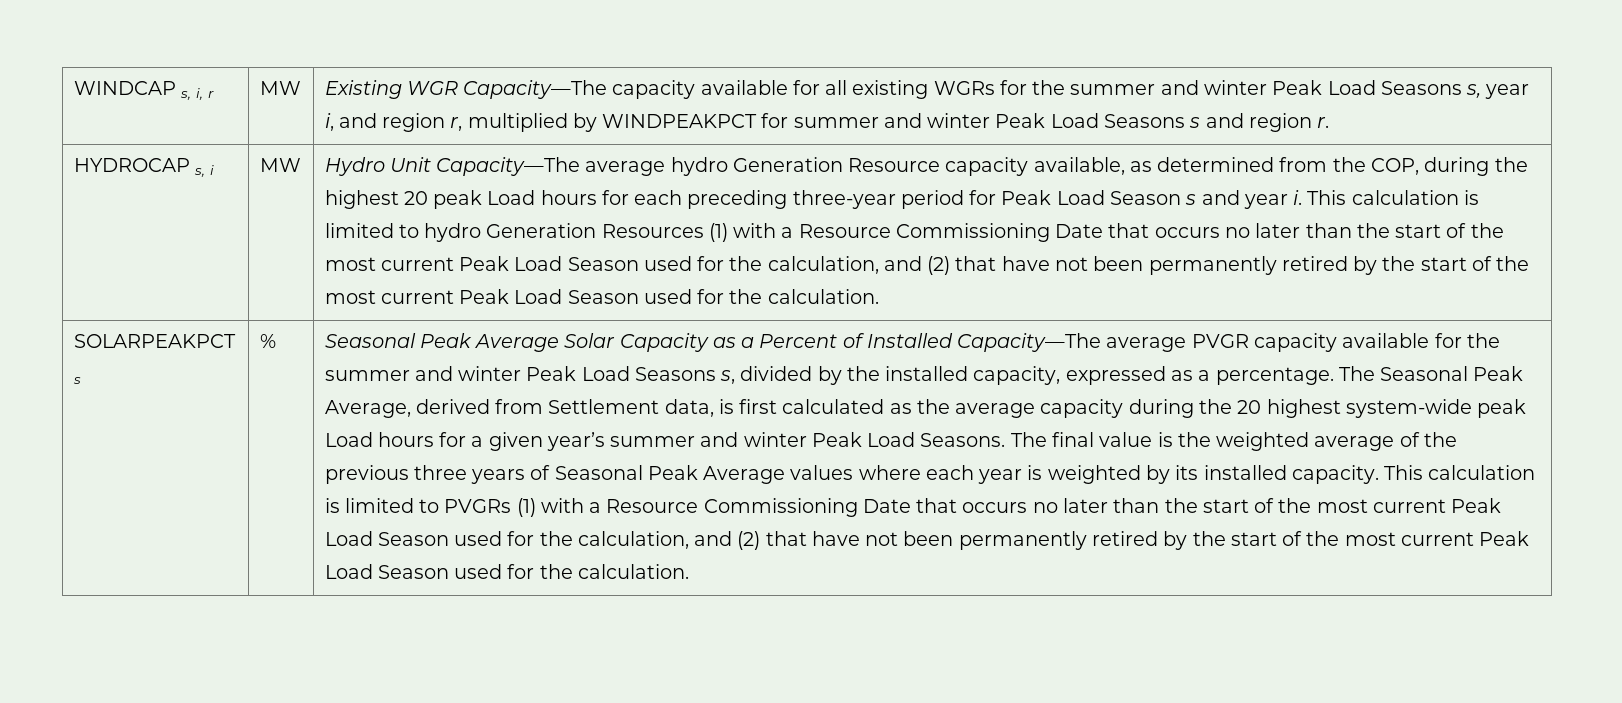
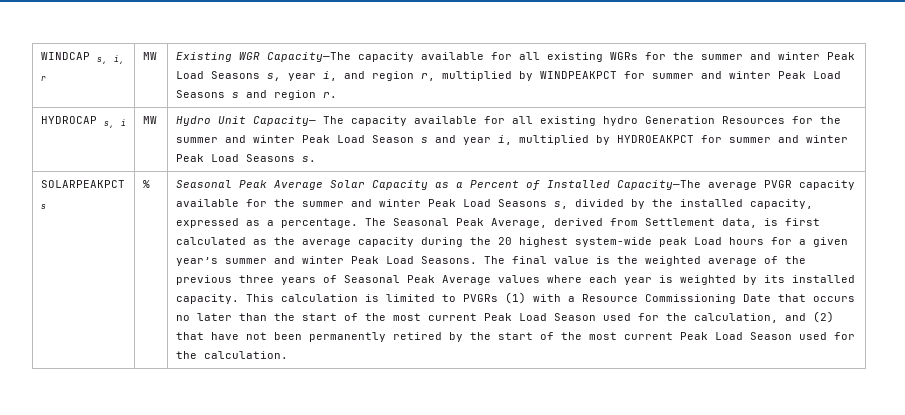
- Hydro Unit Capacity—The average hydro Generation Resource capacity available, as determined from the COP, during the highest 20 peak Load hours for each preceding three-year period for Peak Load Season s and year i. This calculation is limited to hydro Generation Resources (1) with a Resource Commissioning Date that occurs no later than the start of the most current Peak Load Season used for the calculation, and (2) that have not been permanently retired by the start of the most current Peak Load Season used for the calculation.
+ Hydro Unit Capacity— The capacity available for all existing hydro Generation Resources for the summer and winter Peak Load Season s and year i, multiplied by HYDROEAKPCT for summer and winter Peak Load Seasons s.

